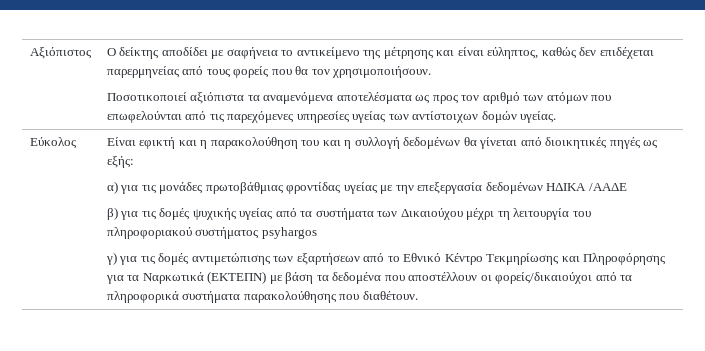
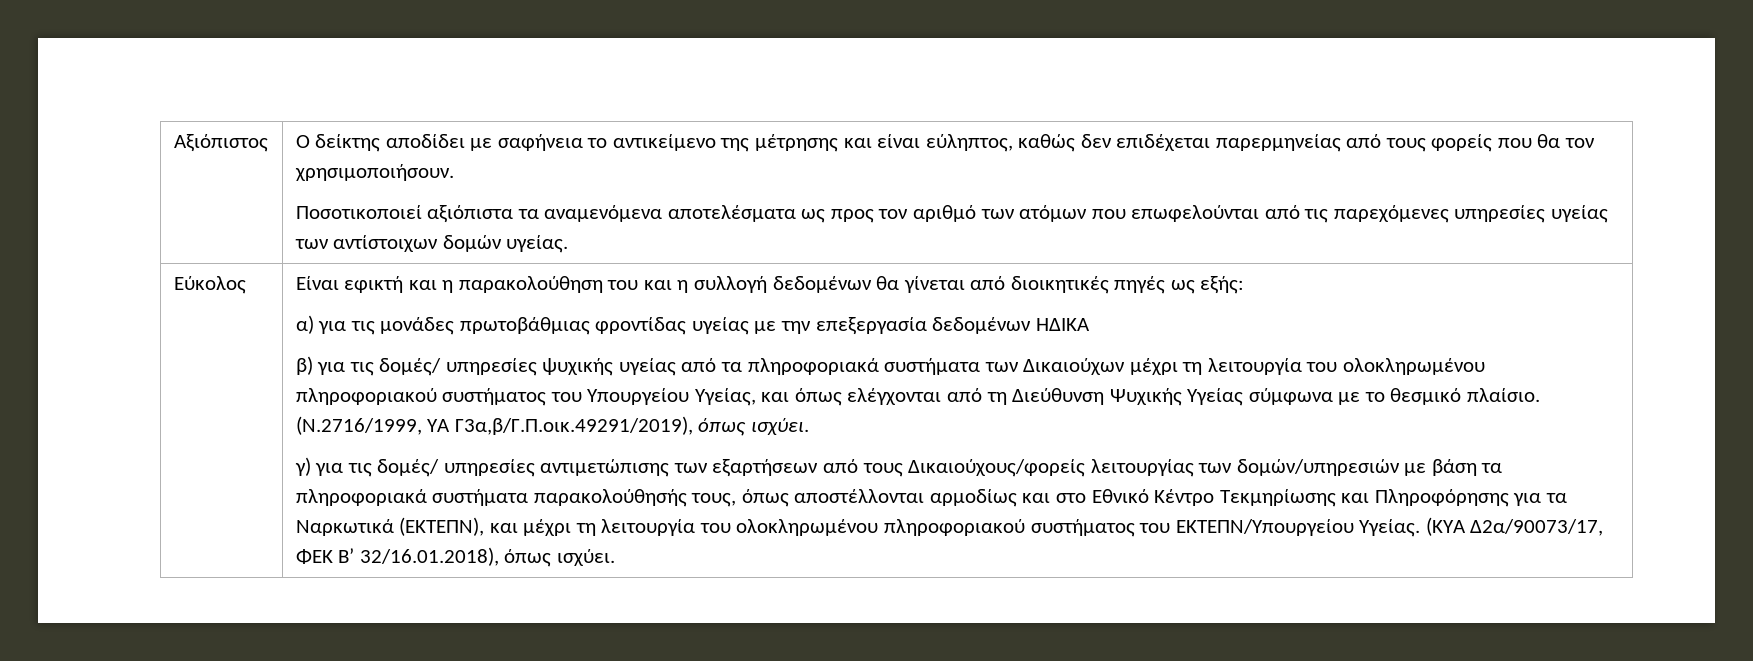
- α) για τις μονάδες πρωτοβάθμιας φροντίδας υγείας με την επεξεργασία δεδομένων ΗΔΙΚΑ /ΑΑΔΕ
+ α) για τις μονάδες πρωτοβάθμιας φροντίδας υγείας με την επεξεργασία δεδομένων ΗΔΙΚΑ
- β) για τις δομές ψυχικής υγείας από τα συστήματα των Δικαιούχου μέχρι τη λειτουργία του πληροφοριακού συστήματος psyhargos
+ β) για τις δομές/ υπηρεσίες ψυχικής υγείας από τα πληροφοριακά συστήματα των Δικαιούχων μέχρι τη λειτουργία του ολοκληρωμένου πληροφοριακού συστήματος του Υπουργείου Υγείας, και όπως ελέγχονται από τη Διεύθυνση Ψυχικής Υγείας σύμφωνα με το θεσμικό πλαίσιο. (Ν.2716/1999, ΥΑ Γ3α,β/Γ.Π.οικ.49291/2019), όπως ισχύει.
- γ) για τις δομές αντιμετώπισης των εξαρτήσεων από το Εθνικό Κέντρο Τεκμηρίωσης και Πληροφόρησης για τα Ναρκωτικά (ΕΚΤΕΠΝ) με βάση τα δεδομένα που αποστέλλουν οι φορείς/δικαιούχοι από τα πληροφορικά συστήματα παρακολούθησης που διαθέτουν.
+ γ) για τις δομές/ υπηρεσίες αντιμετώπισης των εξαρτήσεων από τους Δικαιούχους/φορείς λειτουργίας των δομών/υπηρεσιών με βάση τα πληροφοριακά συστήματα παρακολούθησής τους, όπως αποστέλλονται αρμοδίως και στο Εθνικό Κέντρο Τεκμηρίωσης και Πληροφόρησης για τα Ναρκωτικά (ΕΚΤΕΠΝ), και μέχρι τη λειτουργία του ολοκληρωμένου πληροφοριακού συστήματος του ΕΚΤΕΠΝ/Υπουργείου Υγείας. (ΚΥΑ Δ2α/90073/17, ΦΕΚ Β’ 32/16.01.2018), όπως ισχύει.

